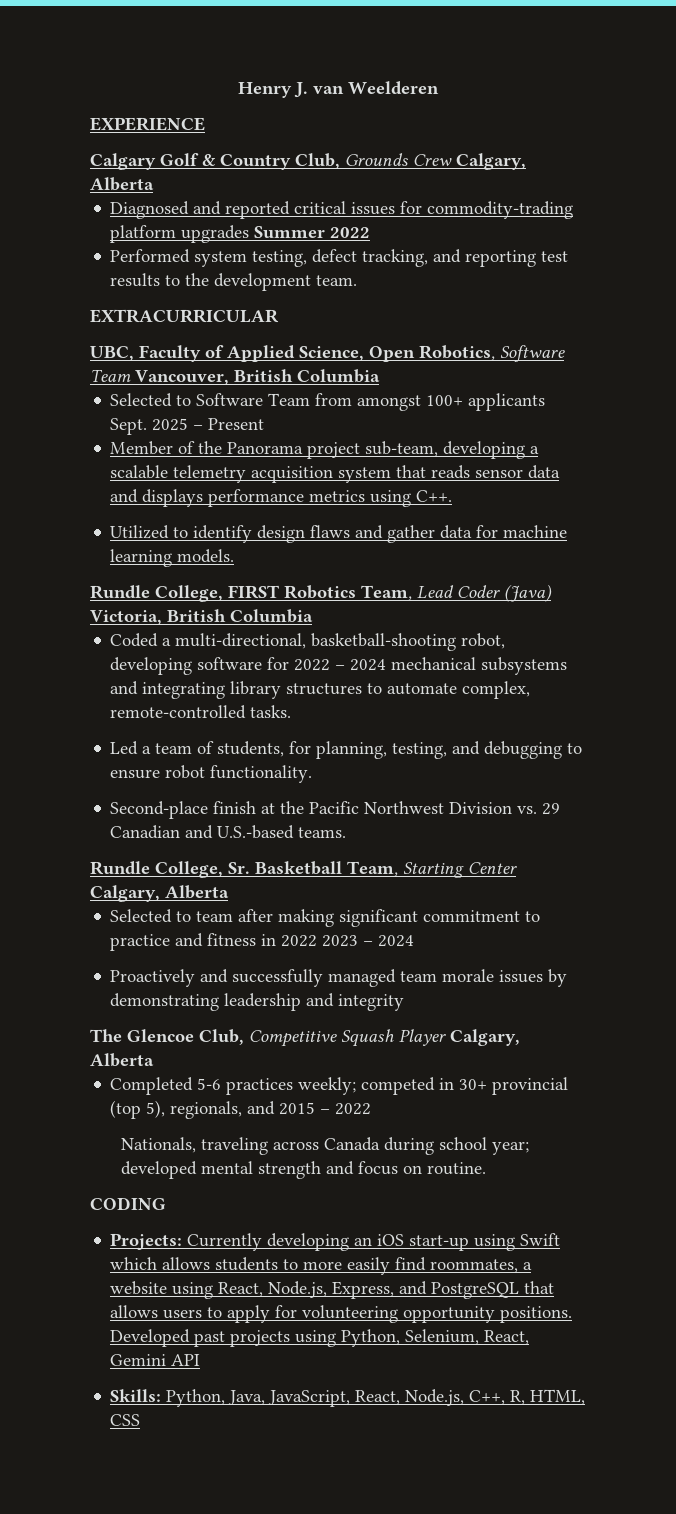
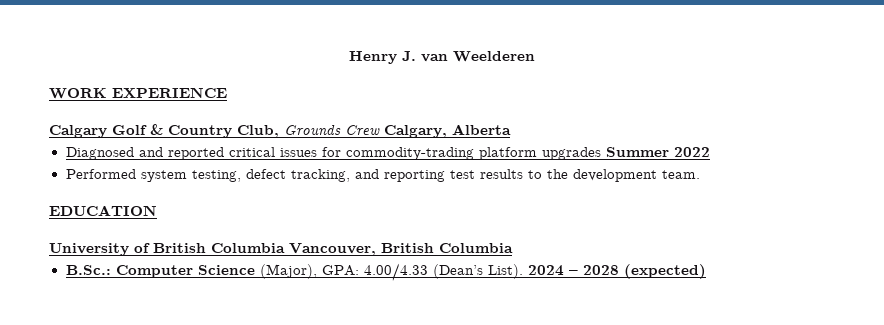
- EXPERIENCE
+ WORK EXPERIENCE
- EXTRACURRICULAR
- UBC, Faculty of Applied Science, Open Robotics, Software Team Vancouver, British Columbia
- Selected to Software Team from amongst 100+ applicants Sept. 2025 – Present
- Member of the Panorama project sub-team, developing a scalable telemetry acquisition system that reads sensor data and displays performance metrics using C++.
- Utilized to identify design flaws and gather data for machine learning models.
- Rundle College, FIRST Robotics Team, Lead Coder (Java) Victoria, British Columbia
- Coded a multi-directional, basketball-shooting robot, developing software for 2022 – 2024 mechanical subsystems and integrating library structures to automate complex, remote-controlled tasks.
- Led a team of students, for planning, testing, and debugging to ensure robot functionality.
- Second-place finish at the Pacific Northwest Division vs. 29 Canadian and U.S.-based teams.
- Rundle College, Sr. Basketball Team, Starting Center Calgary, Alberta
- Selected to team after making significant commitment to practice and fitness in 2022 2023 – 2024
- Proactively and successfully managed team morale issues by demonstrating leadership and integrity
- The Glencoe Club, Competitive Squash Player Calgary, Alberta
- Completed 5-6 practices weekly; competed in 30+ provincial (top 5), regionals, and 2015 – 2022
- Nationals, traveling across Canada during school year; developed mental strength and focus on routine.
- CODING
- Projects: Currently developing an iOS start-up using Swift which allows students to more easily find roommates, a website using React, Node.js, Express, and PostgreSQL that allows users to apply for volunteering opportunity positions. Developed past projects using Python, Selenium, React, Gemini API
- Skills: Python, Java, JavaScript, React, Node.js, C++, R, HTML, CSS
+ EDUCATION
+ University of British Columbia Vancouver, British Columbia
+ B.Sc.: Computer Science (Major), GPA: 4.00/4.33 (Dean’s List). 2024 – 2028 (expected)

